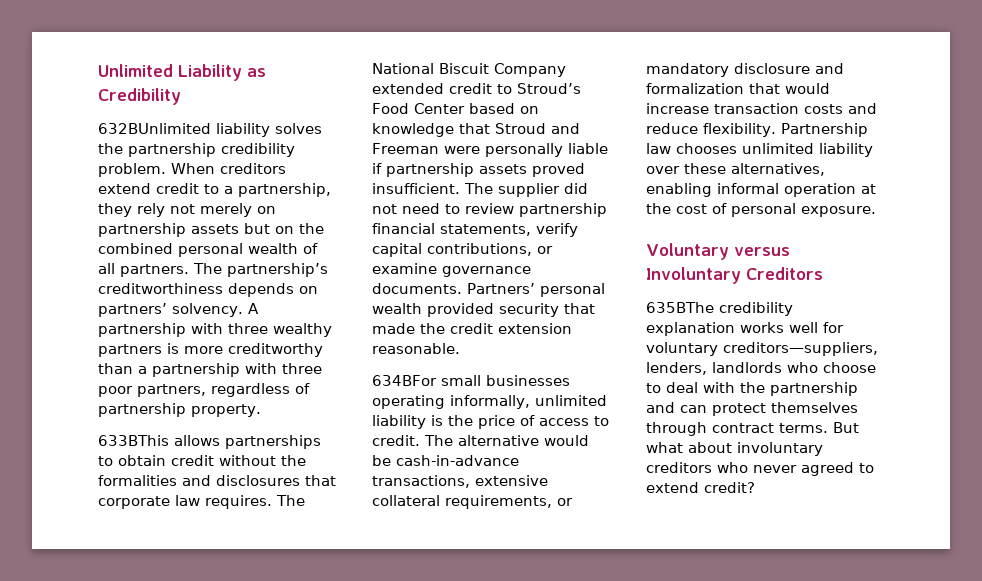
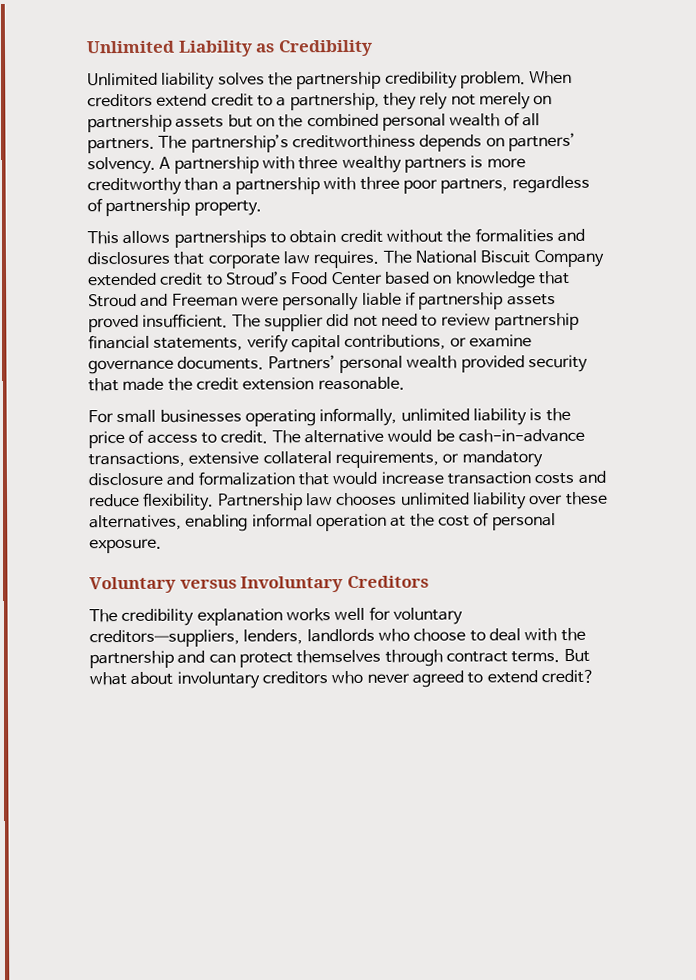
- 632BUnlimited liability solves the partnership credibility problem.
+ Unlimited liability solves the partnership credibility problem.
- 633BThis allows partnerships to obtain credit without the formalities and disclosures that corporate law requires.
+ This allows partnerships to obtain credit without the formalities and disclosures that corporate law requires.
- 634BFor small businesses operating informally, unlimited liability is the price of access to credit.
+ For small businesses operating informally, unlimited liability is the price of access to credit.
- 635BThe credibility explanation works well for voluntary creditors—suppliers, lenders, landlords who choose to deal with the partnership and can protect themselves through contract terms.
+ The credibility explanation works well for voluntary creditors—suppliers, lenders, landlords who choose to deal with the partnership and can protect themselves through contract terms.

